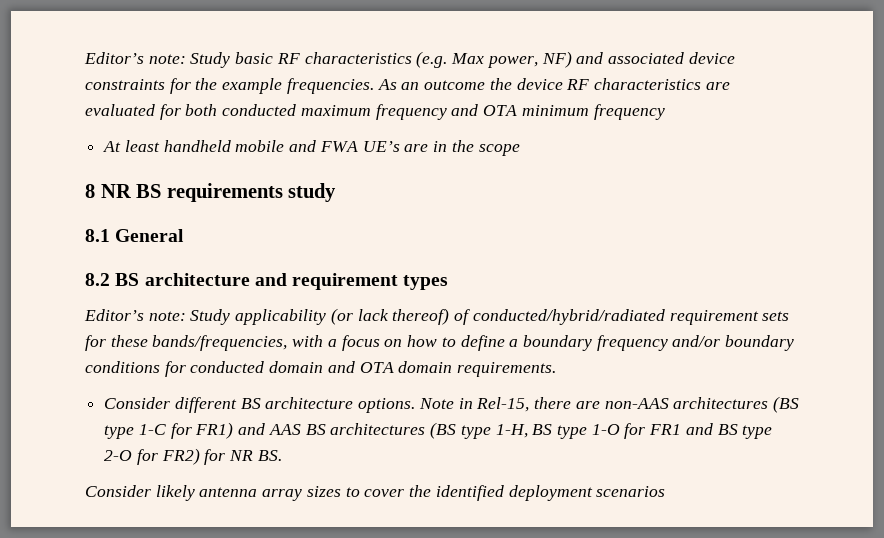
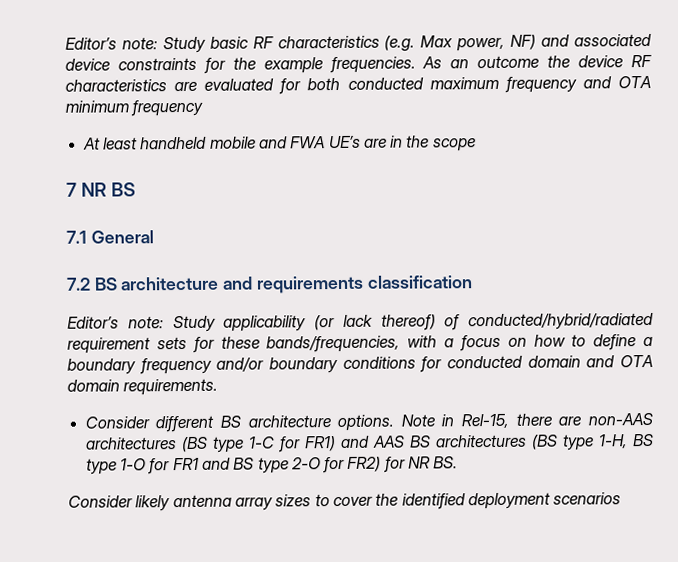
- 8 NR BS requirements study
- 8.1 General
+ 7 NR BS
+ 7.1 General
- 8.2 BS architecture and requirement types
+ 7.2 BS architecture and requirements classification

